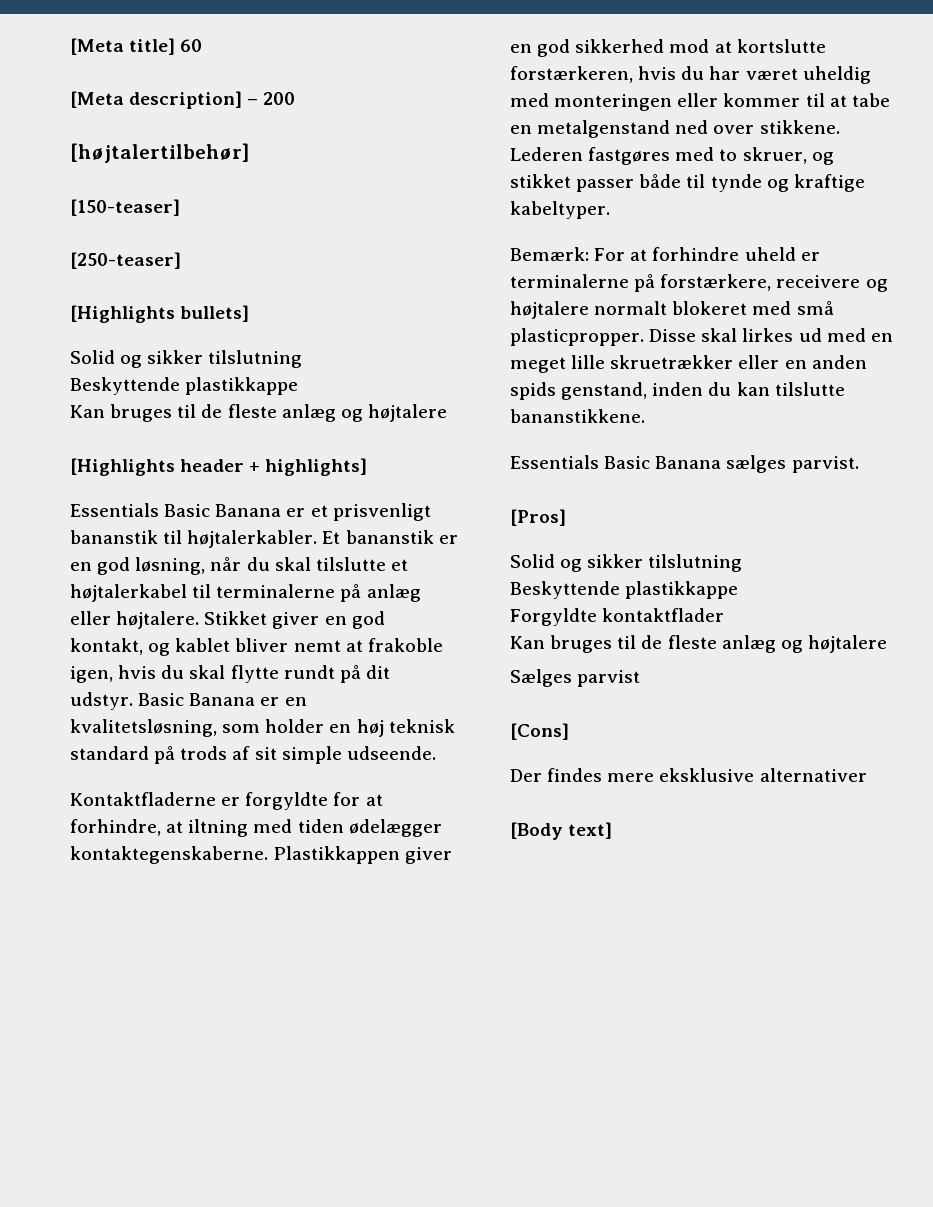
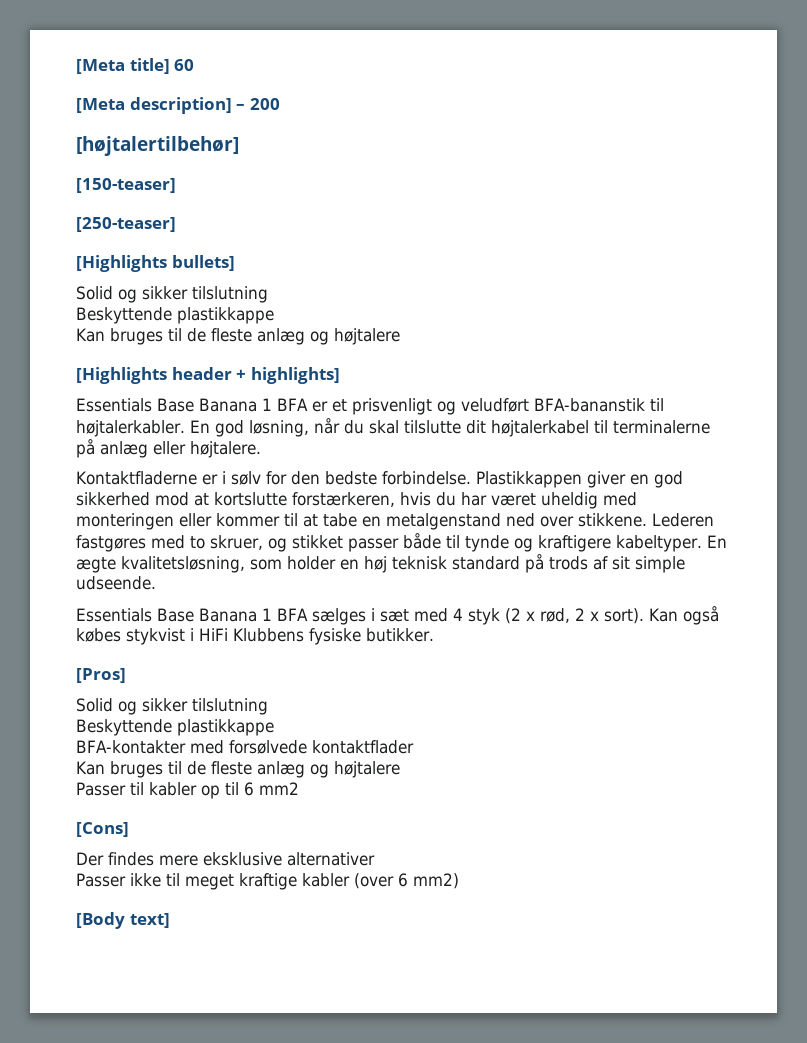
- Essentials Basic Banana er et prisvenligt bananstik til højtalerkabler. Et bananstik er en god løsning, når du skal tilslutte et højtalerkabel til terminalerne på anlæg eller højtalere. Stikket giver en god kontakt, og kablet bliver nemt at frakoble igen, hvis du skal flytte rundt på dit udstyr. Basic Banana er en kvalitetsløsning, som holder en høj teknisk standard på trods af sit simple udseende.
- Kontaktfladerne er forgyldte for at forhindre, at iltning med tiden ødelægger kontaktegenskaberne.
+ Essentials Base Banana 1 BFA er et prisvenligt og veludført BFA-bananstik til højtalerkabler. En god løsning, når du skal tilslutte dit højtalerkabel til terminalerne på anlæg eller højtalere.
+ Kontaktfladerne er i sølv for den bedste forbindelse.
- Lederen fastgøres med to skruer, og stikket passer både til tynde og kraftige kabeltyper.
- Bemærk: For at forhindre uheld er terminalerne på forstærkere, receivere og højtalere normalt blokeret med små plasticpropper. Disse skal lirkes ud med en meget lille skruetrækker eller en anden spids genstand, inden du kan tilslutte bananstikkene.
- Essentials Basic Banana sælges parvist.
+ Lederen fastgøres med to skruer, og stikket passer både til tynde og kraftigere kabeltyper. En ægte kvalitetsløsning, som holder en høj teknisk standard på trods af sit simple udseende.
+ Essentials Base Banana 1 BFA sælges i sæt med 4 styk (2 x rød, 2 x sort). Kan også købes stykvist i HiFi Klubbens fysiske butikker.
- Forgyldte kontaktflader
+ BFA-kontakter med forsølvede kontaktflader
- Sælges parvist
+ Passer til kabler op til 6 mm2
+ Passer ikke til meget kraftige kabler (over 6 mm2)

